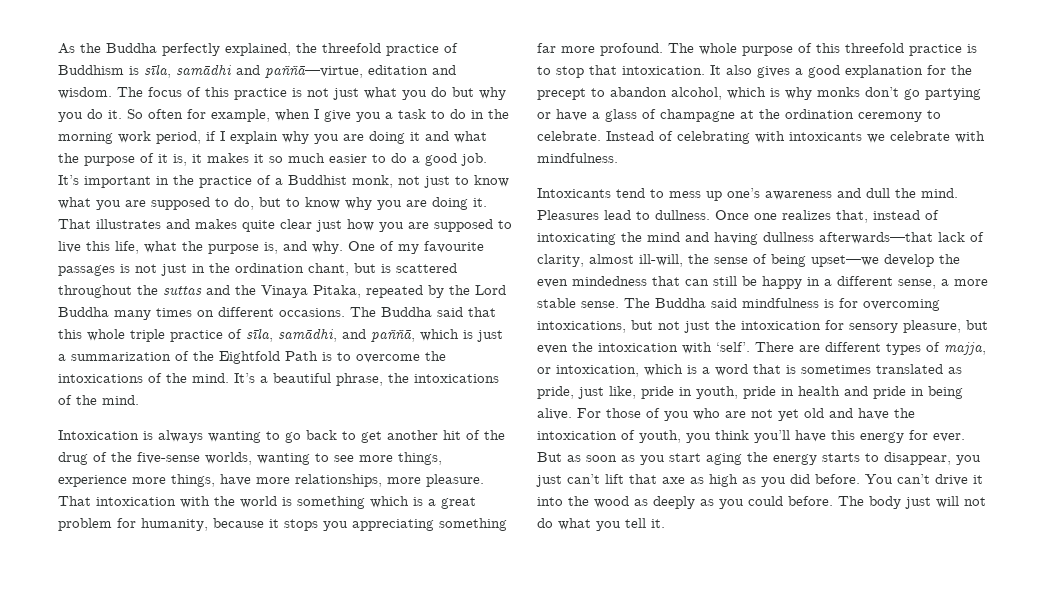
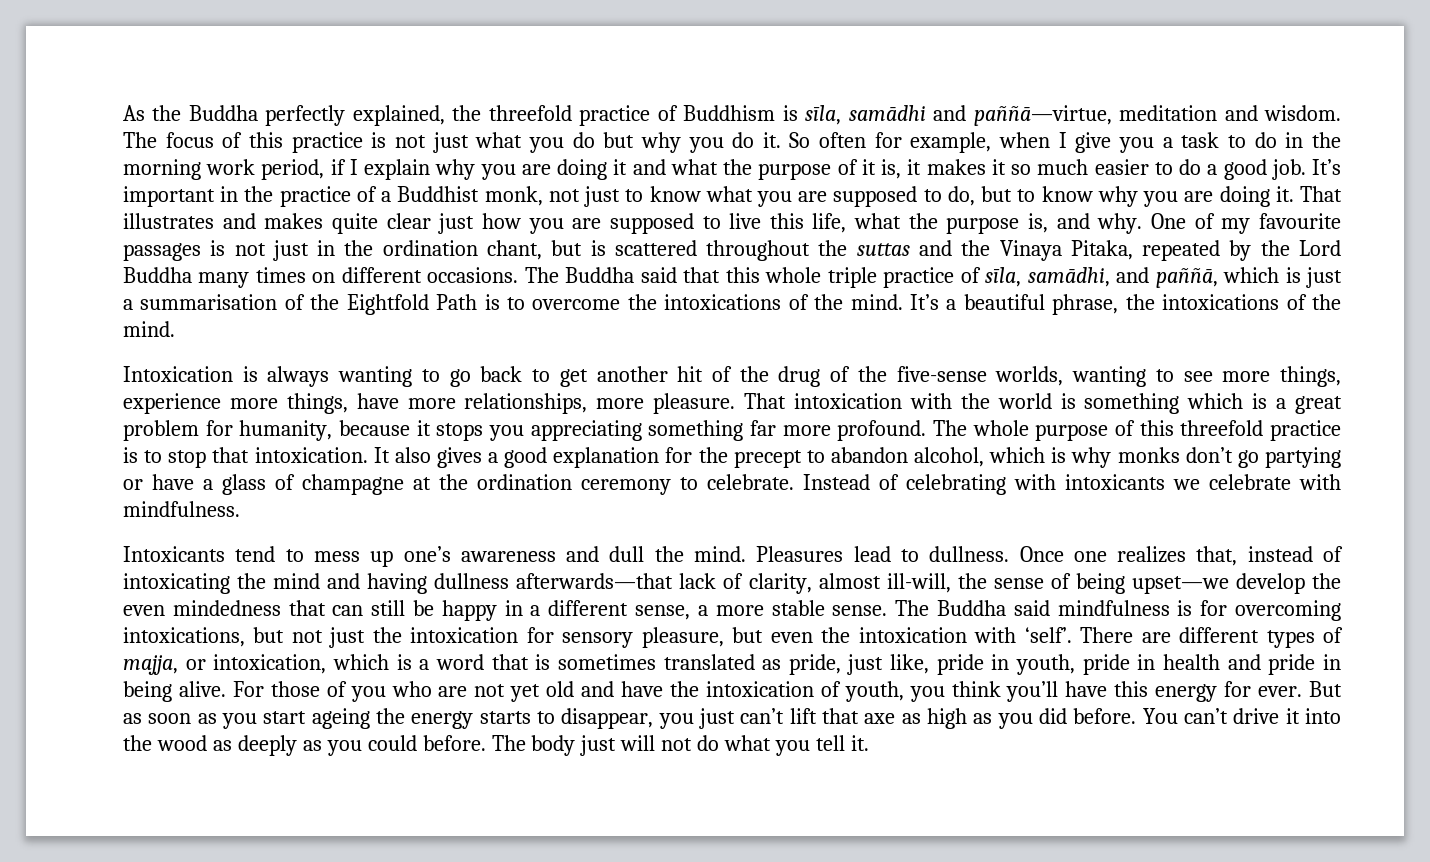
- As the Buddha perfectly explained, the threefold practice of Buddhism is sīla, samādhi and paññā—virtue, editation and wisdom.
+ As the Buddha perfectly explained, the threefold practice of Buddhism is sīla, samādhi and paññā—virtue, meditation and wisdom.
- The Buddha said that this whole triple practice of sīla, samādhi, and paññā, which is just a summarization of the Eightfold Path is to overcome the intoxications of the mind.
+ The Buddha said that this whole triple practice of sīla, samādhi, and paññā, which is just a summarisation of the Eightfold Path is to overcome the intoxications of the mind.
- But as soon as you start aging the energy starts to disappear, you just can’t lift that axe as high as you did before.
+ But as soon as you start ageing the energy starts to disappear, you just can’t lift that axe as high as you did before.

